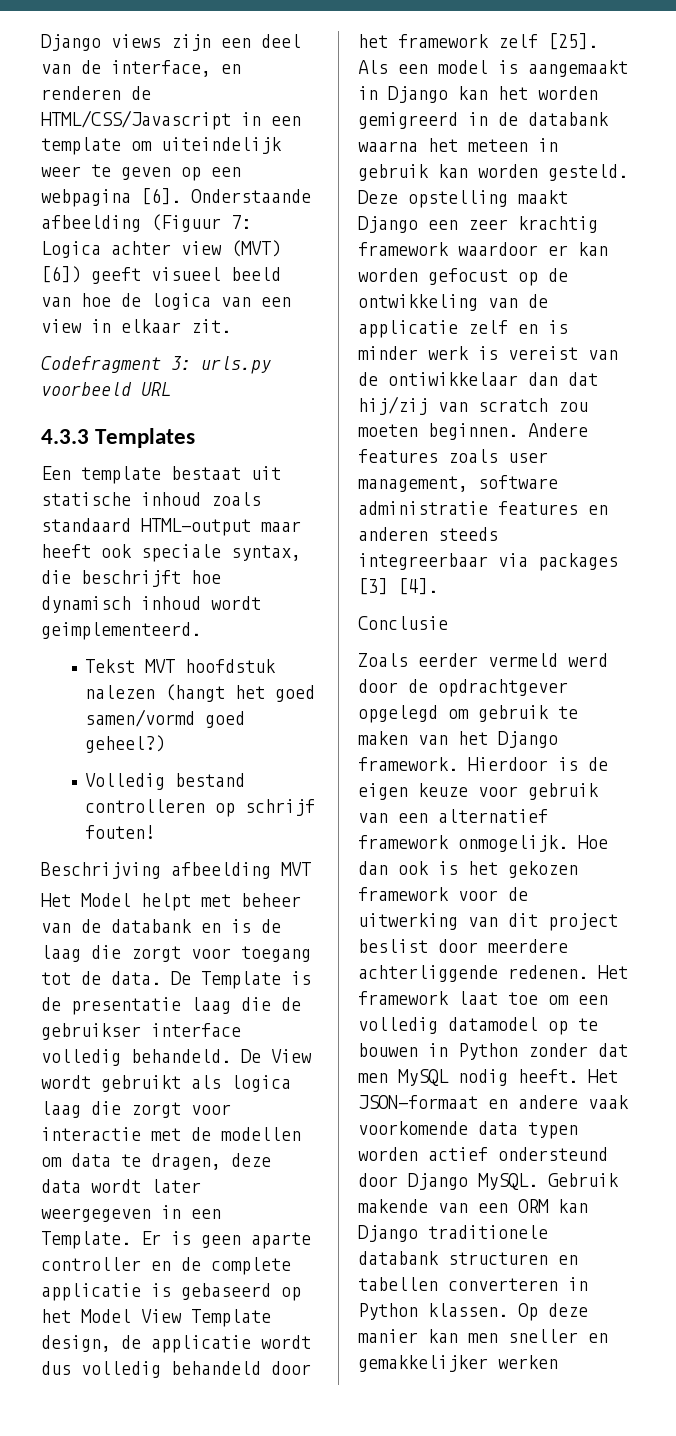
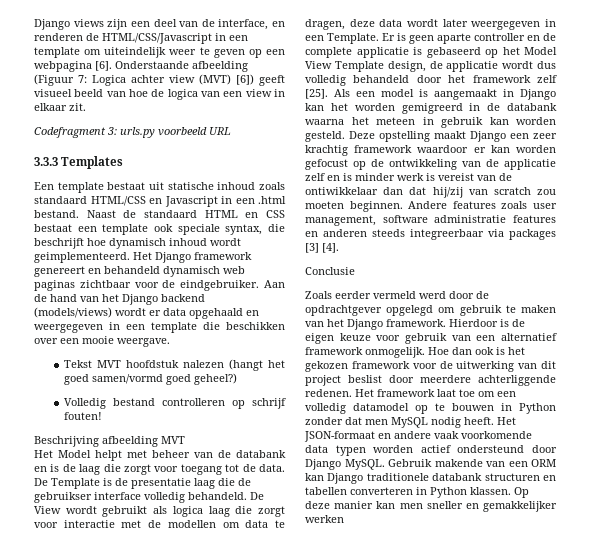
- 4.3.3 Templates
+ 3.3.3 Templates
- Een template bestaat uit statische inhoud zoals standaard HTML-output maar heeft ook speciale syntax, die beschrijft hoe dynamisch inhoud wordt geimplementeerd.
+ Een template bestaat uit statische inhoud zoals standaard HTML/CSS en Javascript in een .html bestand. Naast de standaard HTML en CSS bestaat een template ook speciale syntax, die beschrijft hoe dynamisch inhoud wordt geimplementeerd. Het Django framework genereert en behandeld dynamisch web paginas zichtbaar voor de eindgebruiker. Aan de hand van het Django backend (models/views) wordt er data opgehaald en weergegeven in een template die beschikken over een mooie weergave.

